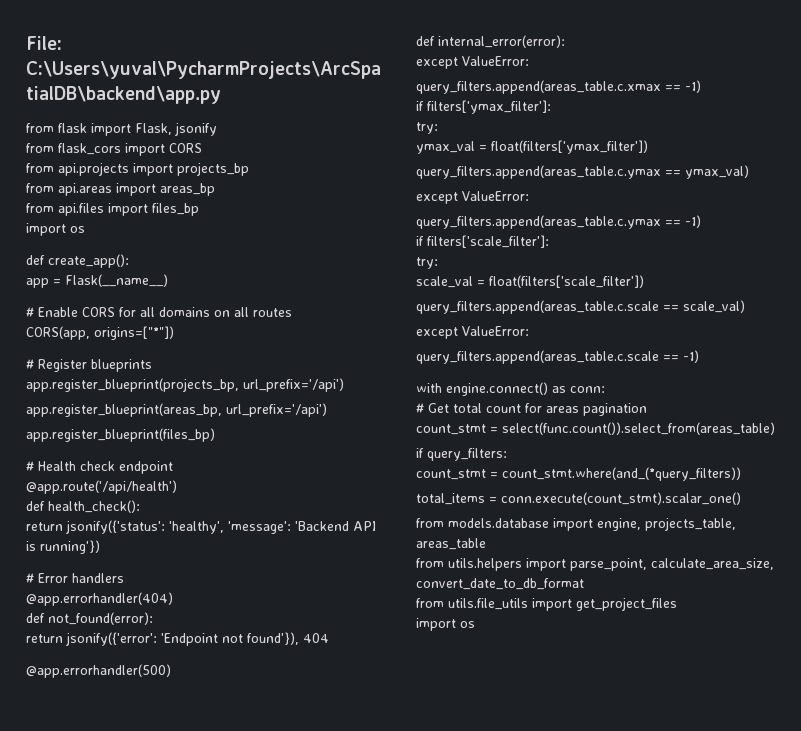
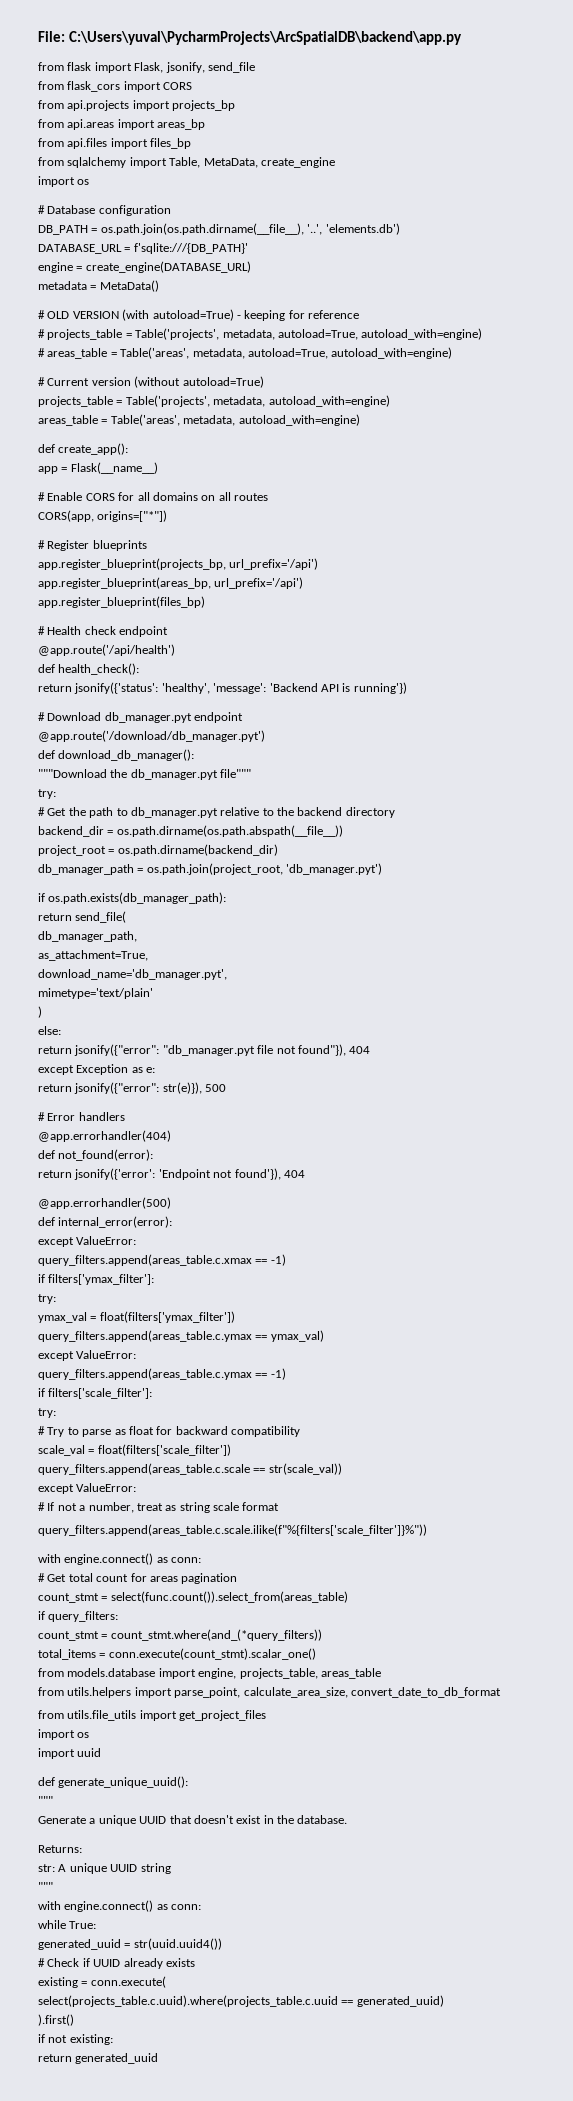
- from flask import Flask, jsonify
+ from flask import Flask, jsonify, send_file
  from api.files import files_bp
+ from sqlalchemy import Table, MetaData, create_engine
  import os
+ # Database configuration
+ DB_PATH = os.path.join(os.path.dirname(__file__), '..', 'elements.db')
+ DATABASE_URL = f'sqlite:///{DB_PATH}'
+ engine = create_engine(DATABASE_URL)
+ metadata = MetaData()
+ # OLD VERSION (with autoload=True) - keeping for reference
+ # projects_table = Table('projects', metadata, autoload=True, autoload_with=engine)
+ # areas_table = Table('areas', metadata, autoload=True, autoload_with=engine)
+ # Current version (without autoload=True)
+ projects_table = Table('projects', metadata, autoload_with=engine)
+ areas_table = Table('areas', metadata, autoload_with=engine)
+ # Download db_manager.pyt endpoint
+ @app.route('/download/db_manager.pyt')
+ def download_db_manager():
+ """Download the db_manager.pyt file"""
+ try:
+ # Get the path to db_manager.pyt relative to the backend directory
+ backend_dir = os.path.dirname(os.path.abspath(__file__))
+ project_root = os.path.dirname(backend_dir)
+ db_manager_path = os.path.join(project_root, 'db_manager.pyt')
+ if os.path.exists(db_manager_path):
+ return send_file(
+ db_manager_path,
+ as_attachment=True,
+ download_name='db_manager.pyt',
+ mimetype='text/plain'
+ )
+ else:
+ return jsonify({"error": "db_manager.pyt file not found"}), 404
+ except Exception as e:
+ return jsonify({"error": str(e)}), 500
+ # Try to parse as float for backward compatibility
- query_filters.append(areas_table.c.scale == scale_val)
+ query_filters.append(areas_table.c.scale == str(scale_val))
  except ValueError:
- query_filters.append(areas_table.c.scale == -1)
+ # If not a number, treat as string scale format
+ query_filters.append(areas_table.c.scale.ilike(f"%{filters['scale_filter']}%"))
+ import uuid
+ def generate_unique_uuid():
+ """
+ Generate a unique UUID that doesn't exist in the database.
+ Returns:
+ str: A unique UUID string
+ """
+ with engine.connect() as conn:
+ while True:
+ generated_uuid = str(uuid.uuid4())
+ # Check if UUID already exists
+ existing = conn.execute(
+ select(projects_table.c.uuid).where(projects_table.c.uuid == generated_uuid)
+ ).first()
+ if not existing:
+ return generated_uuid

